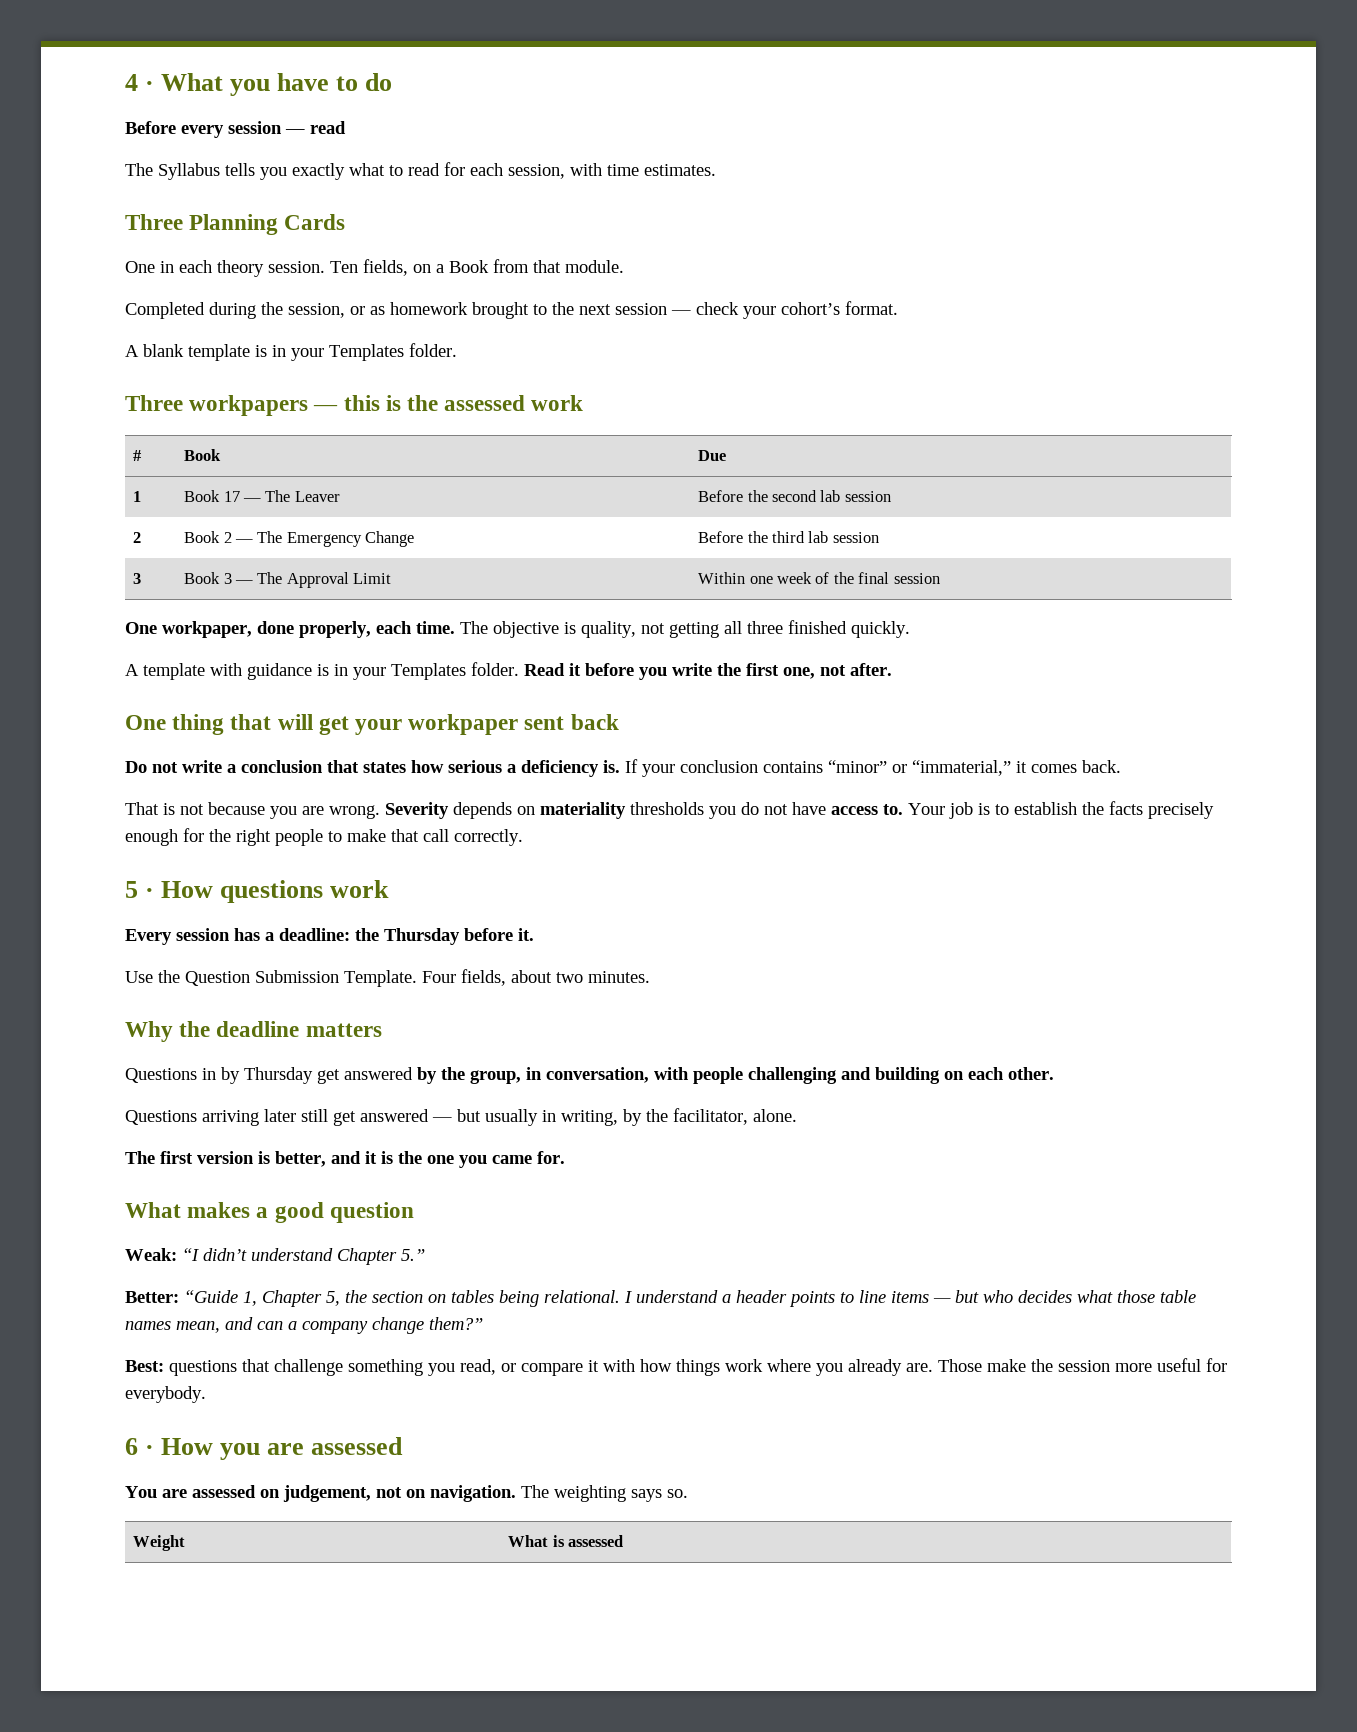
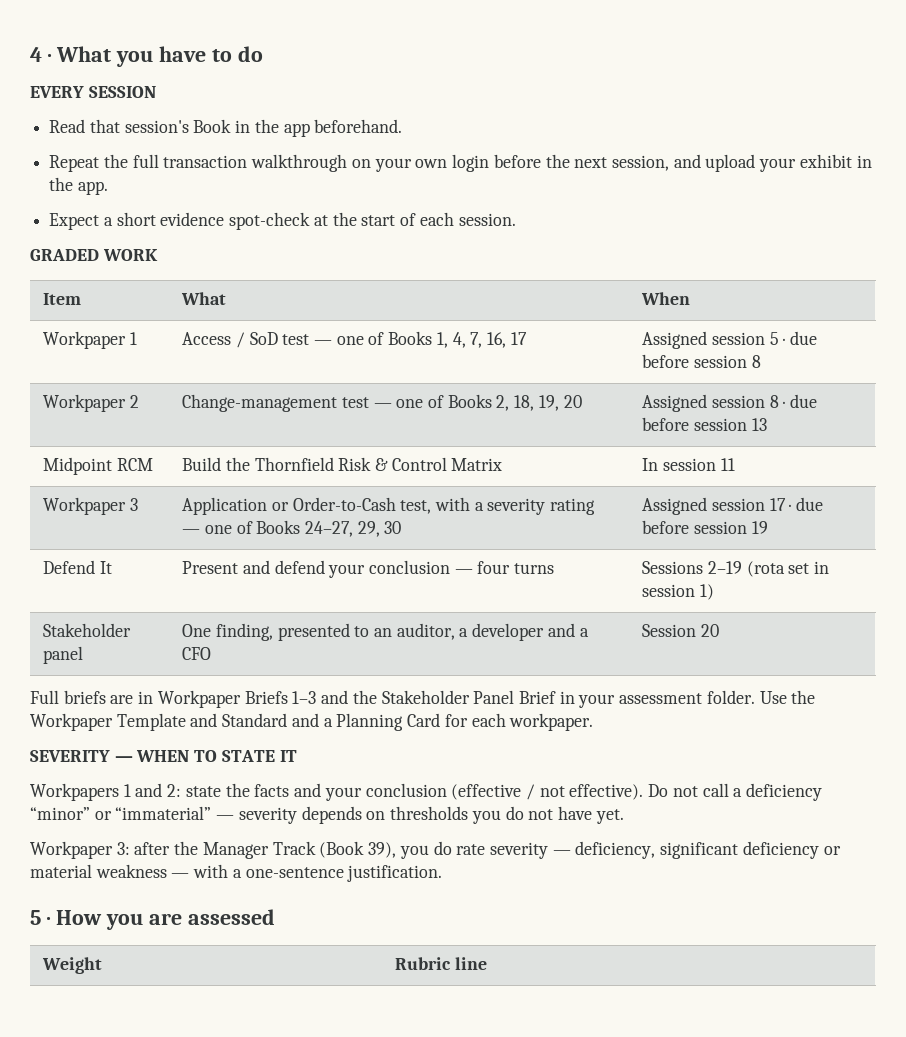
- Before every session — read
- The Syllabus tells you exactly what to read for each session, with time estimates.
- Three Planning Cards
- One in each theory session. Ten fields, on a Book from that module.
- Completed during the session, or as homework brought to the next session — check your cohort’s format.
- A blank template is in your Templates folder.
- Three workpapers — this is the assessed work
- # | Book | Due
- 1 | Book 17 — The Leaver | Before the second lab session
- 2 | Book 2 — The Emergency Change | Before the third lab session
- 3 | Book 3 — The Approval Limit | Within one week of the final session
- One workpaper, done properly, each time. The objective is quality, not getting all three finished quickly.
- A template with guidance is in your Templates folder. Read it before you write the first one, not after.
- One thing that will get your workpaper sent back
- Do not write a conclusion that states how serious a deficiency is. If your conclusion contains “minor” or “immaterial,” it comes back.
- That is not because you are wrong. Severity depends on materiality thresholds you do not have access to. Your job is to establish the facts precisely enough for the right people to make that call correctly.
- 5 · How questions work
- Every session has a deadline: the Thursday before it.
- Use the Question Submission Template. Four fields, about two minutes.
- Why the deadline matters
- Questions in by Thursday get answered by the group, in conversation, with people challenging and building on each other.
- Questions arriving later still get answered — but usually in writing, by the facilitator, alone.
- The first version is better, and it is the one you came for.
- What makes a good question
- Weak: “I didn’t understand Chapter 5.”
- Better: “Guide 1, Chapter 5, the section on tables being relational. I understand a header points to line items — but who decides what those table names mean, and can a company change them?”
- Best: questions that challenge something you read, or compare it with how things work where you already are. Those make the session more useful for everybody.
- 6 · How you are assessed
- You are assessed on judgement, not on navigation. The weighting says so.
- Weight | What is assessed
+ EVERY SESSION
+ Read that session's Book in the app beforehand.
+ Repeat the full transaction walkthrough on your own login before the next session, and upload your exhibit in the app.
+ Expect a short evidence spot-check at the start of each session.
+ GRADED WORK
+ Item | What | When
+ Workpaper 1 | Access / SoD test — one of Books 1, 4, 7, 16, 17 | Assigned session 5 · due before session 8
+ Workpaper 2 | Change-management test — one of Books 2, 18, 19, 20 | Assigned session 8 · due before session 13
+ Midpoint RCM | Build the Thornfield Risk & Control Matrix | In session 11
+ Workpaper 3 | Application or Order-to-Cash test, with a severity rating — one of Books 24–27, 29, 30 | Assigned session 17 · due before session 19
+ Defend It | Present and defend your conclusion — four turns | Sessions 2–19 (rota set in session 1)
+ Stakeholder panel | One finding, presented to an auditor, a developer and a CFO | Session 20
+ Full briefs are in Workpaper Briefs 1–3 and the Stakeholder Panel Brief in your assessment folder. Use the Workpaper Template and Standard and a Planning Card for each workpaper.
+ SEVERITY — WHEN TO STATE IT
+ Workpapers 1 and 2: state the facts and your conclusion (effective / not effective). Do not call a deficiency “minor” or “immaterial” — severity depends on thresholds you do not have yet.
+ Workpaper 3: after the Manager Track (Book 39), you do rate severity — deficiency, significant deficiency or material weakness — with a one-sentence justification.
+ 5 · How you are assessed
+ Weight | Rubric line

